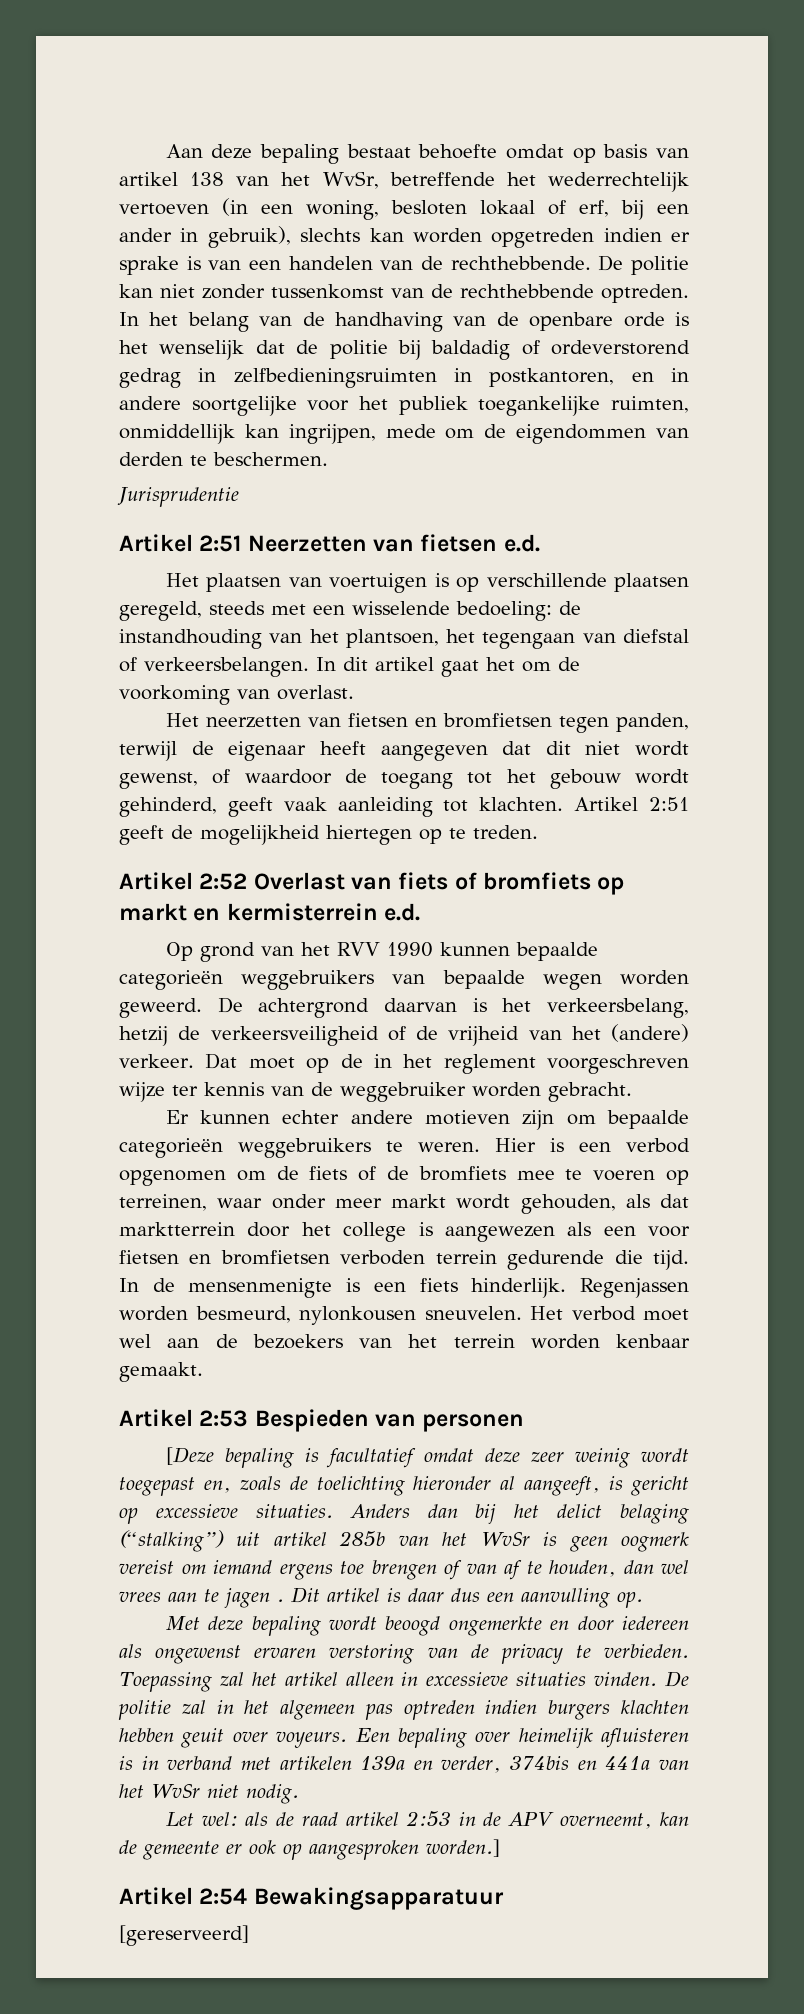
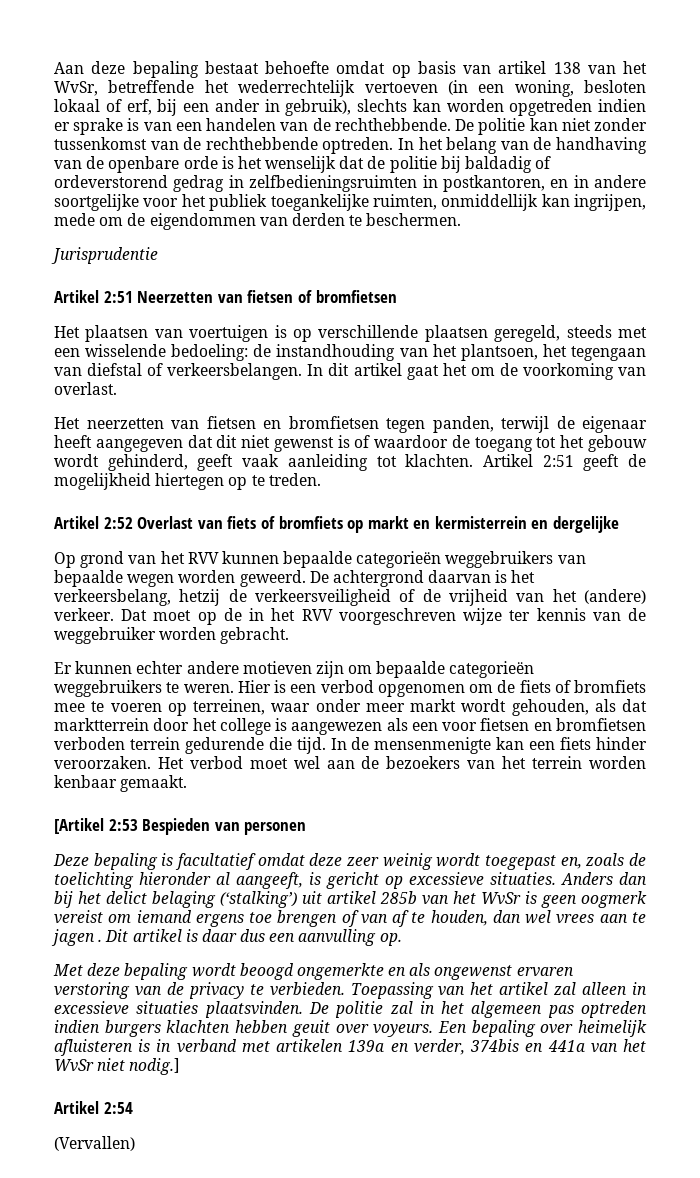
- Artikel 2:51 Neerzetten van fietsen e.d.
+ Artikel 2:51 Neerzetten van fietsen of bromfietsen
- Het neerzetten van fietsen en bromfietsen tegen panden, terwijl de eigenaar heeft aangegeven dat dit niet wordt gewenst, of waardoor de toegang tot het gebouw wordt gehinderd, geeft vaak aanleiding tot klachten.
+ Het neerzetten van fietsen en bromfietsen tegen panden, terwijl de eigenaar heeft aangegeven dat dit niet gewenst is of waardoor de toegang tot het gebouw wordt gehinderd, geeft vaak aanleiding tot klachten.
- Artikel 2:52 Overlast van fiets of bromfiets op markt en kermisterrein e.d.
+ Artikel 2:52 Overlast van fiets of bromfiets op markt en kermisterrein en dergelijke
- Op grond van het RVV 1990 kunnen bepaalde categorieën weggebruikers van bepaalde wegen worden geweerd.
+ Op grond van het RVV kunnen bepaalde categorieën weggebruikers van bepaalde wegen worden geweerd.
- Dat moet op de in het reglement voorgeschreven wijze ter kennis van de weggebruiker worden gebracht.
+ Dat moet op de in het RVV voorgeschreven wijze ter kennis van de weggebruiker worden gebracht.
- Hier is een verbod opgenomen om de fiets of de bromfiets mee te voeren op terreinen, waar onder meer markt wordt gehouden, als dat marktterrein door het college is aangewezen als een voor fietsen en bromfietsen verboden terrein gedurende die tijd.
+ Hier is een verbod opgenomen om de fiets of bromfiets mee te voeren op terreinen, waar onder meer markt wordt gehouden, als dat marktterrein door het college is aangewezen als een voor fietsen en bromfietsen verboden terrein gedurende die tijd.
- In de mensenmenigte is een fiets hinderlijk. Regenjassen worden besmeurd, nylonkousen sneuvelen.
+ In de mensenmenigte kan een fiets hinder veroorzaken.
- Artikel 2:53 Bespieden van personen
+ [Artikel 2:53 Bespieden van personen
- [Deze bepaling is facultatief omdat deze zeer weinig wordt toegepast en, zoals de toelichting hieronder al aangeeft, is gericht op excessieve situaties.
+ Deze bepaling is facultatief omdat deze zeer weinig wordt toegepast en, zoals de toelichting hieronder al aangeeft, is gericht op excessieve situaties.
- Anders dan bij het delict belaging (“stalking”) uit artikel 285b van het WvSr is geen oogmerk vereist om iemand ergens toe brengen of van af te houden, dan wel vrees aan te jagen .
+ Anders dan bij het delict belaging (‘stalking’) uit artikel 285b van het WvSr is geen oogmerk vereist om iemand ergens toe brengen of van af te houden, dan wel vrees aan te jagen .
- Met deze bepaling wordt beoogd ongemerkte en door iedereen als ongewenst ervaren verstoring van de privacy te verbieden.
+ Met deze bepaling wordt beoogd ongemerkte en als ongewenst ervaren verstoring van de privacy te verbieden.
- Toepassing zal het artikel alleen in excessieve situaties vinden.
+ Toepassing van het artikel zal alleen in excessieve situaties plaatsvinden.
- Een bepaling over heimelijk afluisteren is in verband met artikelen 139a en verder, 374bis en 441a van het WvSr niet nodig.
- Let wel: als de raad artikel 2:53 in de APV overneemt, kan de gemeente er ook op aangesproken worden.]
+ Een bepaling over heimelijk afluisteren is in verband met artikelen 139a en verder, 374bis en 441a van het WvSr niet nodig.]
- Artikel 2:54 Bewakingsapparatuur
- [gereserveerd]
+ Artikel 2:54
+ (Vervallen)

